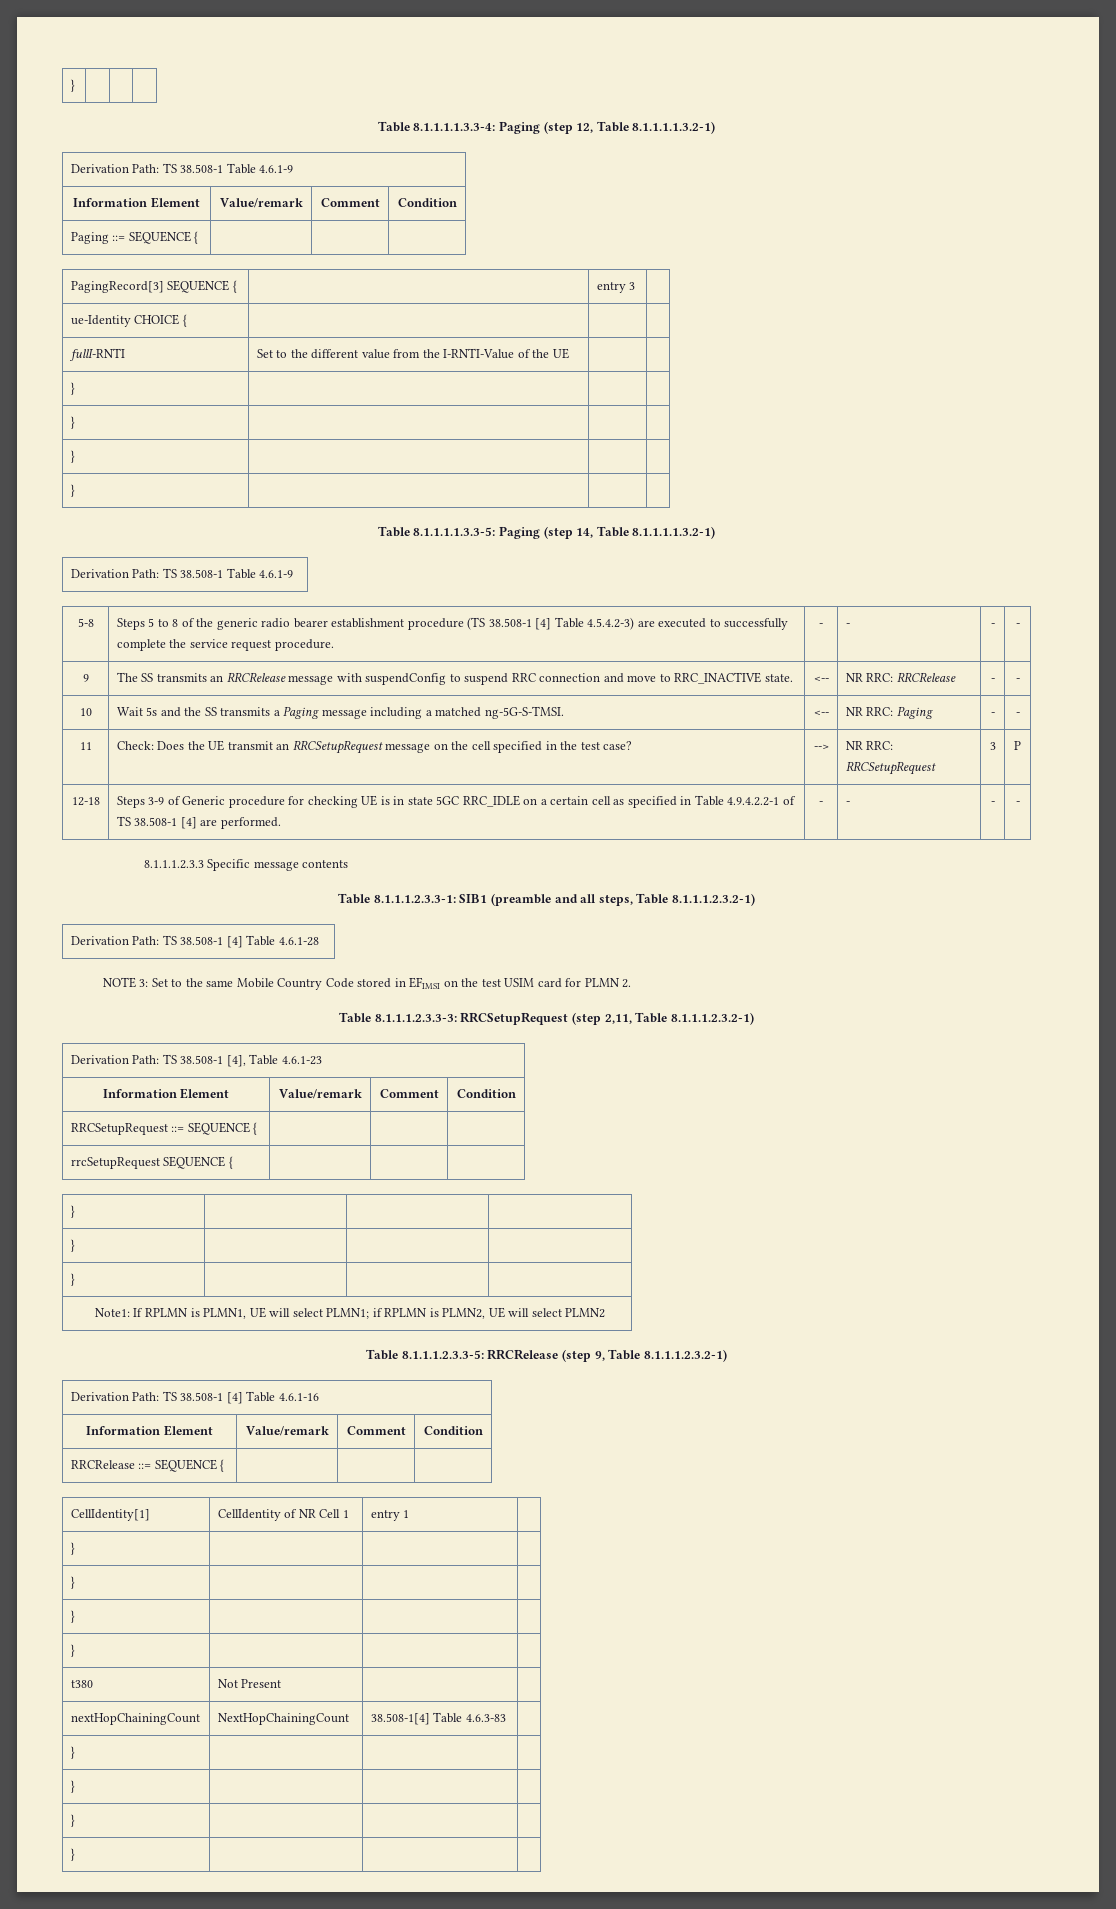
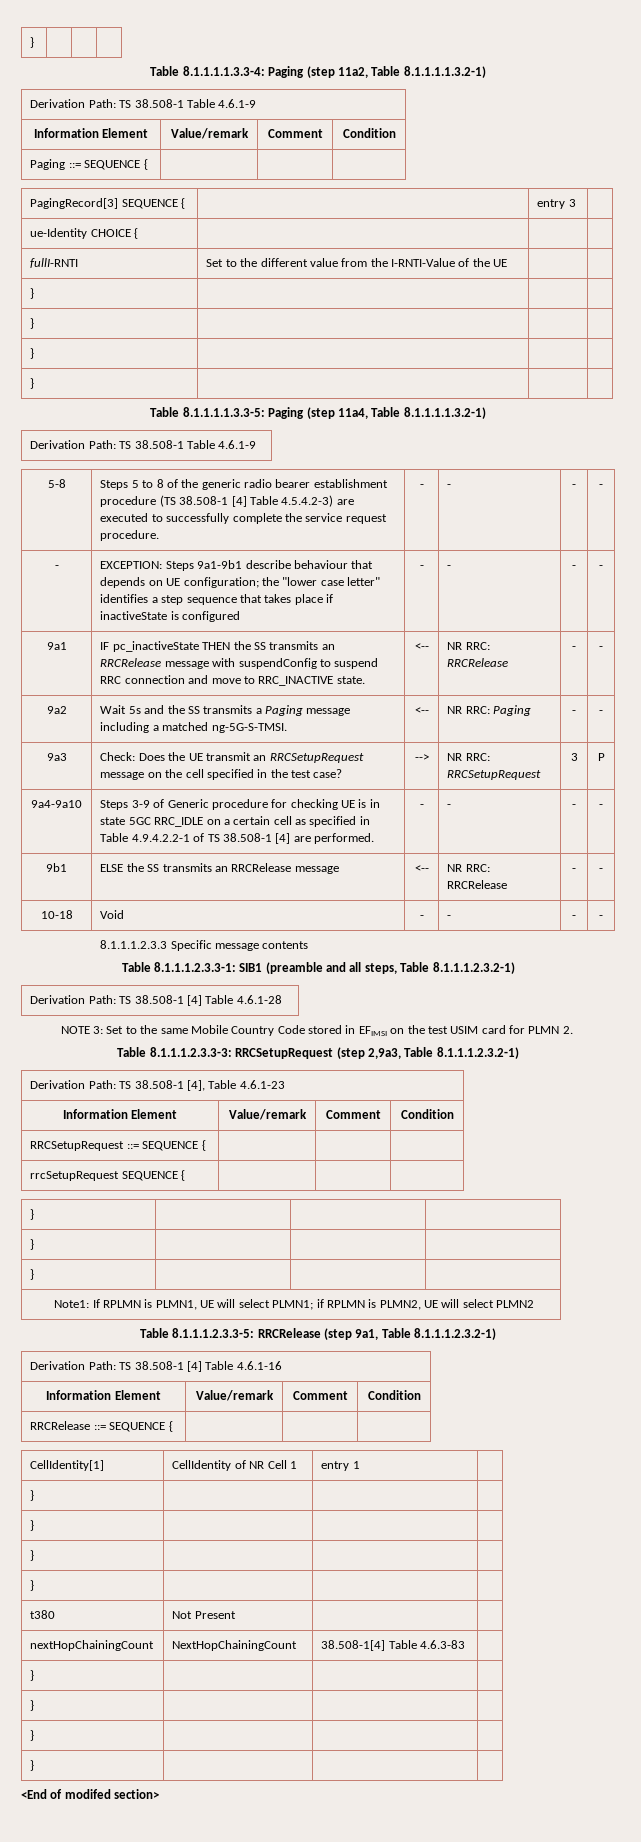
- Table 8.1.1.1.1.3.3-4: Paging (step 12, Table 8.1.1.1.1.3.2-1)
+ Table 8.1.1.1.1.3.3-4: Paging (step 11a2, Table 8.1.1.1.1.3.2-1)
- Table 8.1.1.1.1.3.3-5: Paging (step 14, Table 8.1.1.1.1.3.2-1)
+ Table 8.1.1.1.1.3.3-5: Paging (step 11a4, Table 8.1.1.1.1.3.2-1)
- 9 | The SS transmits an RRCRelease message with suspendConfig to suspend RRC connection and move to RRC_INACTIVE state. | <-- | NR RRC: RRCRelease | - | -
+ - | EXCEPTION: Steps 9a1-9b1 describe behaviour that depends on UE configuration; the "lower case letter" identifies a step sequence that takes place if inactiveState is configured | - | - | - | -
+ 9a1 | IF pc_inactiveState THEN the SS transmits an RRCRelease message with suspendConfig to suspend RRC connection and move to RRC_INACTIVE state. | <-- | NR RRC: RRCRelease | - | -
- 10 | Wait 5s and the SS transmits a Paging message including a matched ng-5G-S-TMSI. | <-- | NR RRC: Paging | - | -
+ 9a2 | Wait 5s and the SS transmits a Paging message including a matched ng-5G-S-TMSI. | <-- | NR RRC: Paging | - | -
- 11 | Check: Does the UE transmit an RRCSetupRequest message on the cell specified in the test case? | --> | NR RRC: RRCSetupRequest | 3 | P
+ 9a3 | Check: Does the UE transmit an RRCSetupRequest message on the cell specified in the test case? | --> | NR RRC: RRCSetupRequest | 3 | P
- 12-18 | Steps 3-9 of Generic procedure for checking UE is in state 5GC RRC_IDLE on a certain cell as specified in Table 4.9.4.2.2-1 of TS 38.508-1 [4] are performed. | - | - | - | -
+ 9a4-9a10 | Steps 3-9 of Generic procedure for checking UE is in state 5GC RRC_IDLE on a certain cell as specified in Table 4.9.4.2.2-1 of TS 38.508-1 [4] are performed. | - | - | - | -
+ 9b1 | ELSE the SS transmits an RRCRelease message | <-- | NR RRC: RRCRelease | - | -
+ 10-18 | Void | - | - | - | -
- Table 8.1.1.1.2.3.3-3: RRCSetupRequest (step 2,11, Table 8.1.1.1.2.3.2-1)
+ Table 8.1.1.1.2.3.3-3: RRCSetupRequest (step 2,9a3, Table 8.1.1.1.2.3.2-1)
- Table 8.1.1.1.2.3.3-5: RRCRelease (step 9, Table 8.1.1.1.2.3.2-1)
+ Table 8.1.1.1.2.3.3-5: RRCRelease (step 9a1, Table 8.1.1.1.2.3.2-1)
+ <End of modifed section>

